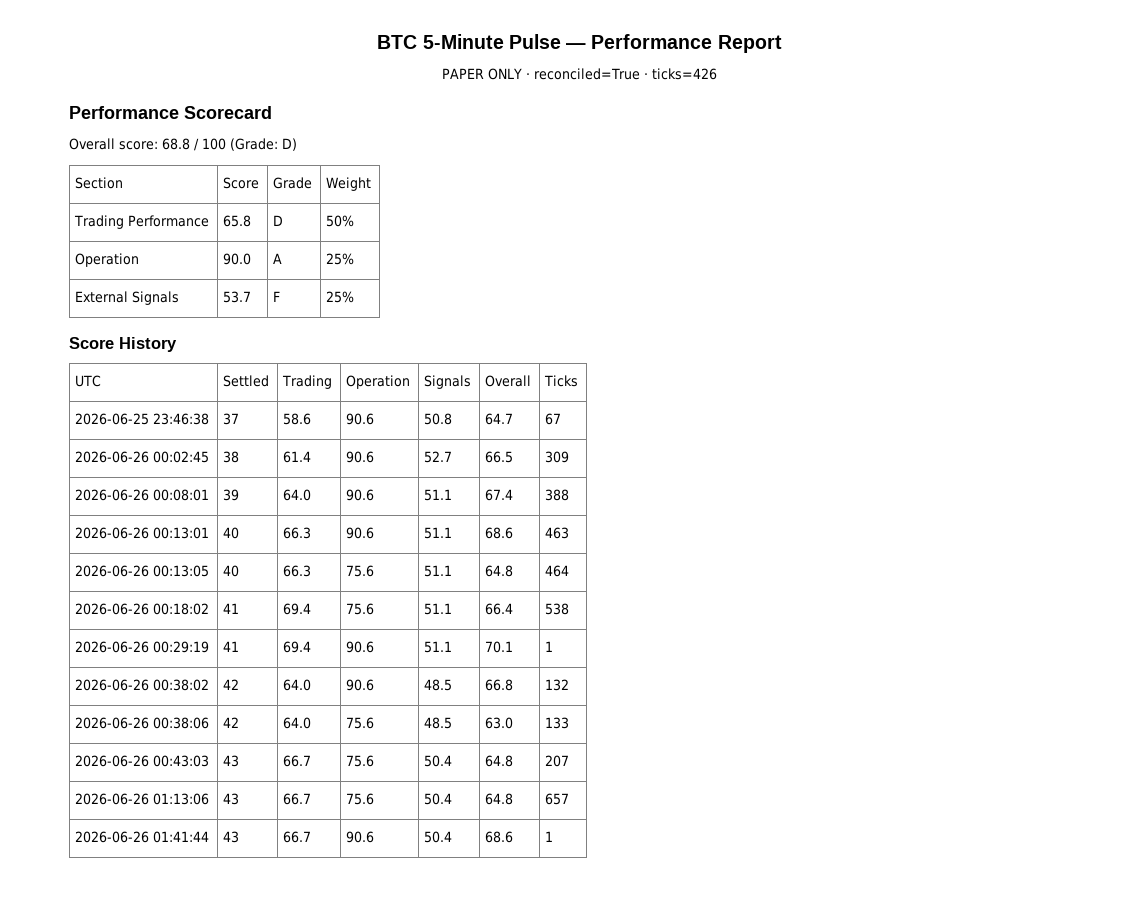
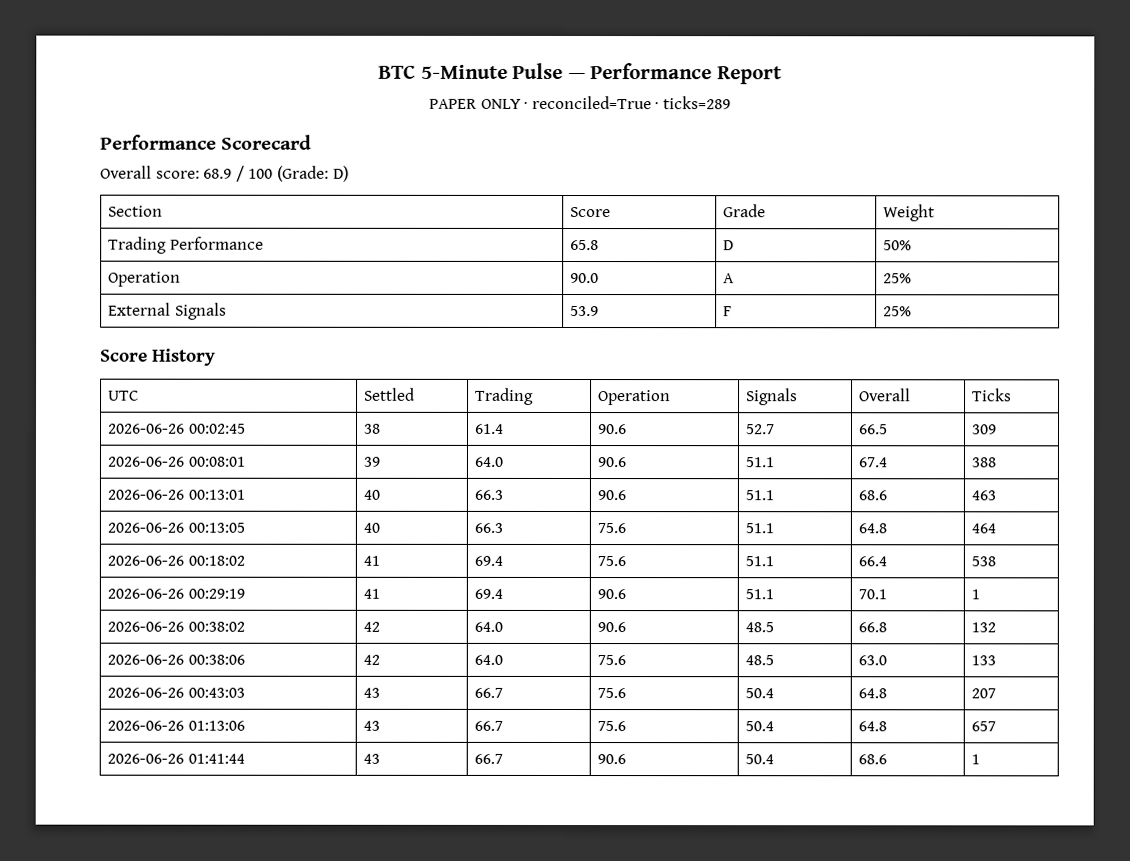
- PAPER ONLY · reconciled=True · ticks=426
+ PAPER ONLY · reconciled=True · ticks=289
- Overall score: 68.8 / 100 (Grade: D)
+ Overall score: 68.9 / 100 (Grade: D)
- External Signals | 53.7 | F | 25%
+ External Signals | 53.9 | F | 25%
- 2026-06-25 23:46:38 | 37 | 58.6 | 90.6 | 50.8 | 64.7 | 67

